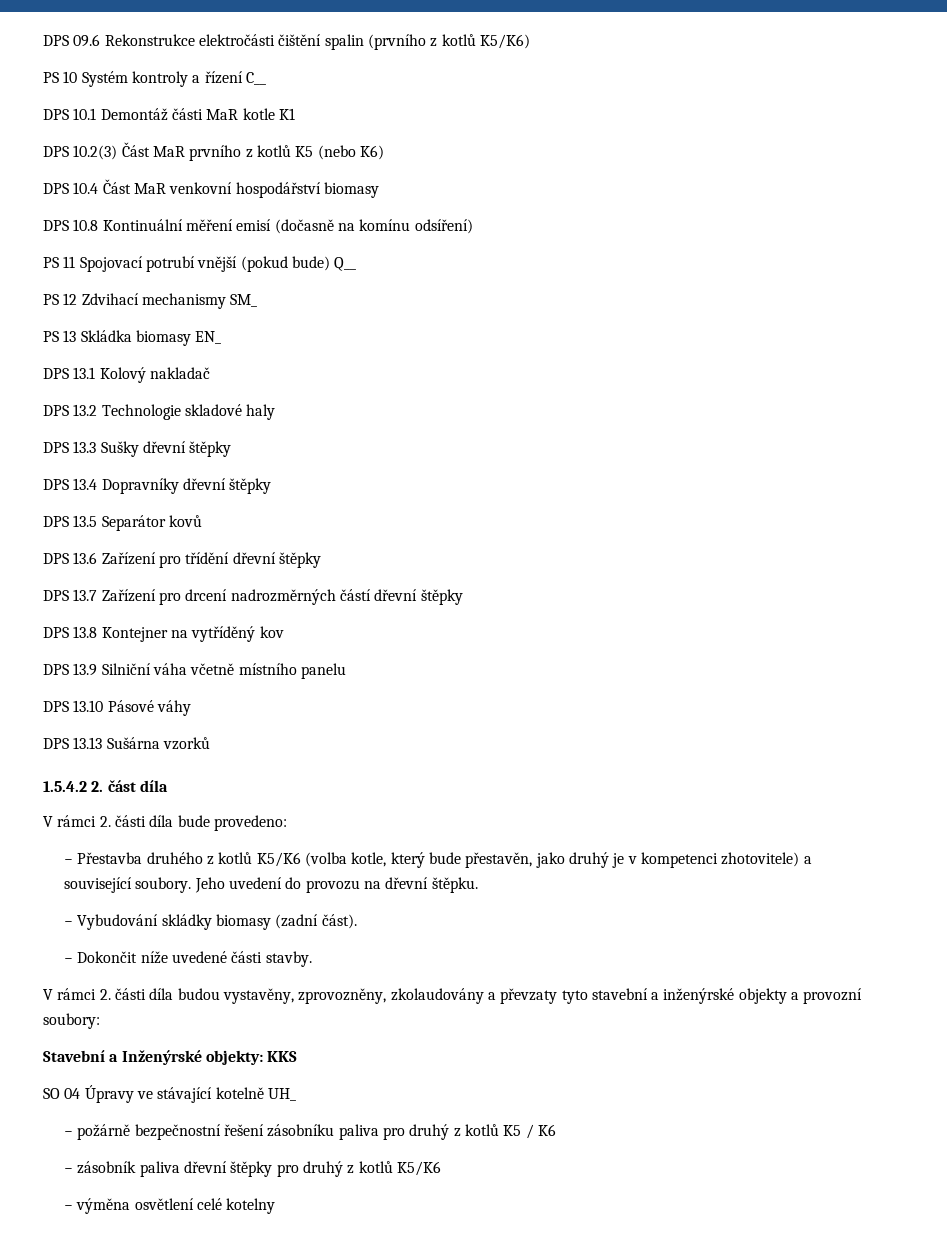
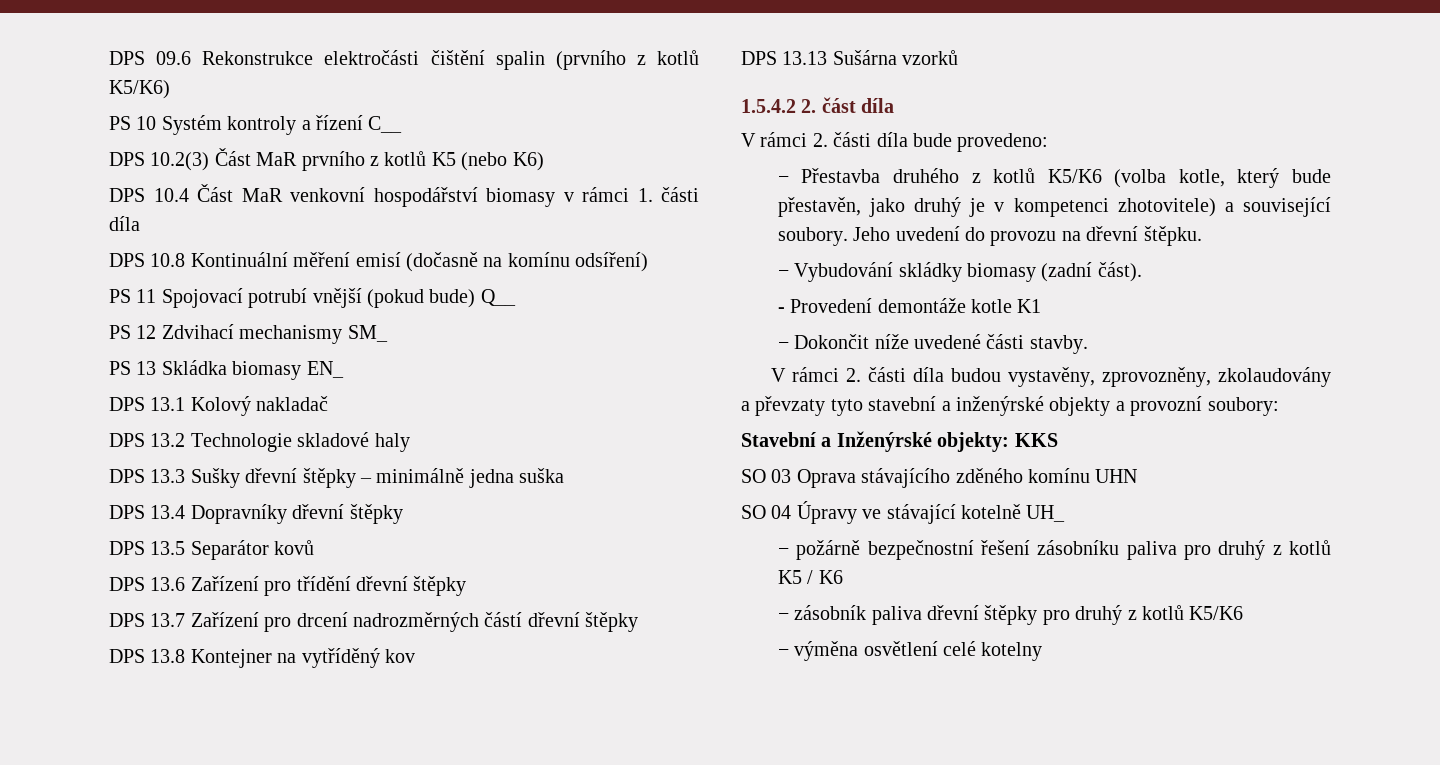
- DPS 10.1 Demontáž části MaR kotle K1
- DPS 10.4 Část MaR venkovní hospodářství biomasy
+ DPS 10.4 Část MaR venkovní hospodářství biomasy v rámci 1. části díla
- DPS 13.3 Sušky dřevní štěpky
+ DPS 13.3 Sušky dřevní štěpky – minimálně jedna suška
- DPS 13.9 Silniční váha včetně místního panelu
- DPS 13.10 Pásové váhy
+ - Provedení demontáže kotle K1
+ SO 03 Oprava stávajícího zděného komínu UHN

